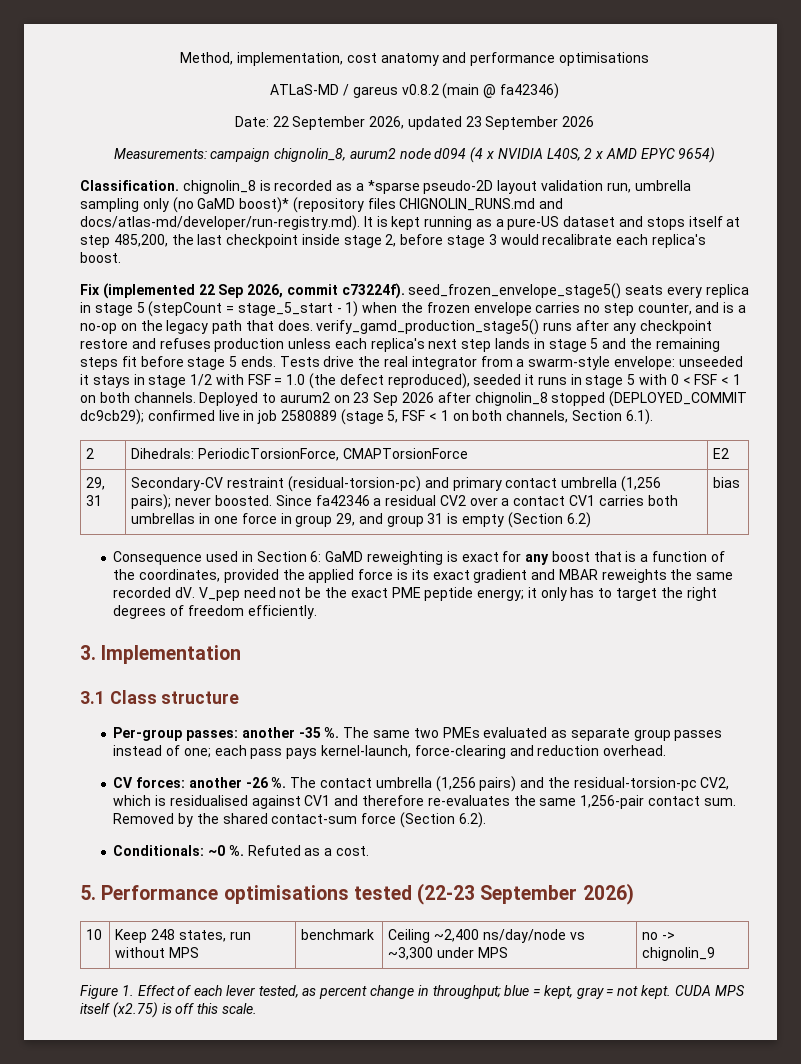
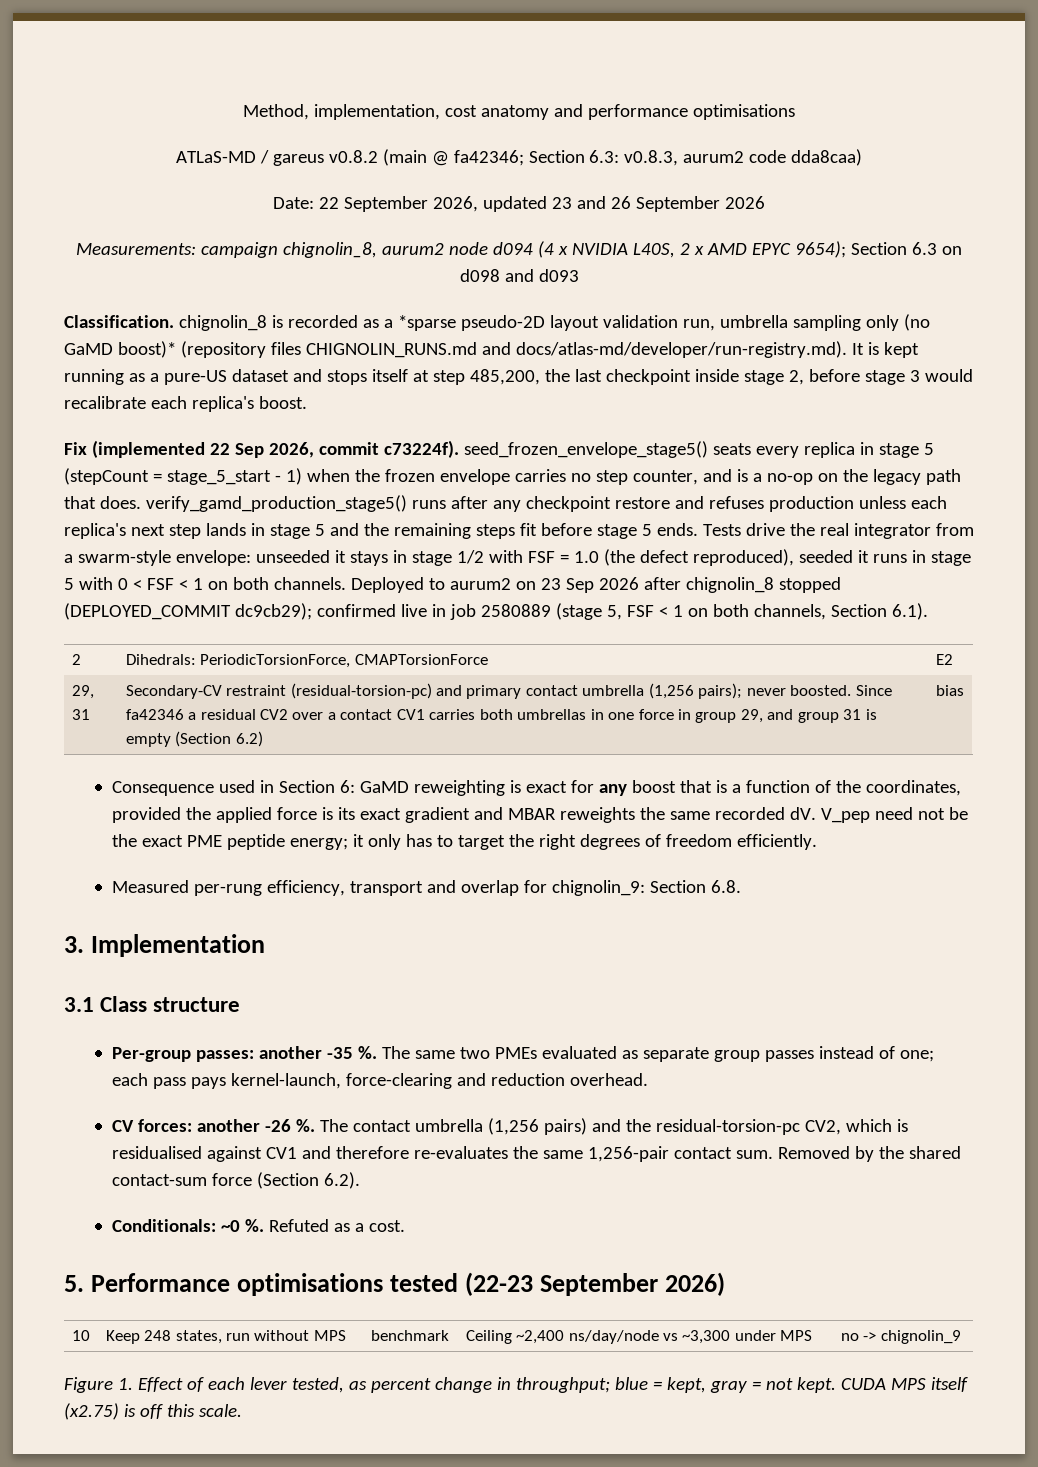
- ATLaS-MD / gareus v0.8.2 (main @ fa42346)
+ ATLaS-MD / gareus v0.8.2 (main @ fa42346; Section 6.3: v0.8.3, aurum2 code dda8caa)
- Date: 22 September 2026, updated 23 September 2026
+ Date: 22 September 2026, updated 23 and 26 September 2026
- Measurements: campaign chignolin_8, aurum2 node d094 (4 x NVIDIA L40S, 2 x AMD EPYC 9654)
+ Measurements: campaign chignolin_8, aurum2 node d094 (4 x NVIDIA L40S, 2 x AMD EPYC 9654); Section 6.3 on d098 and d093
+ Measured per-rung efficiency, transport and overlap for chignolin_9: Section 6.8.

